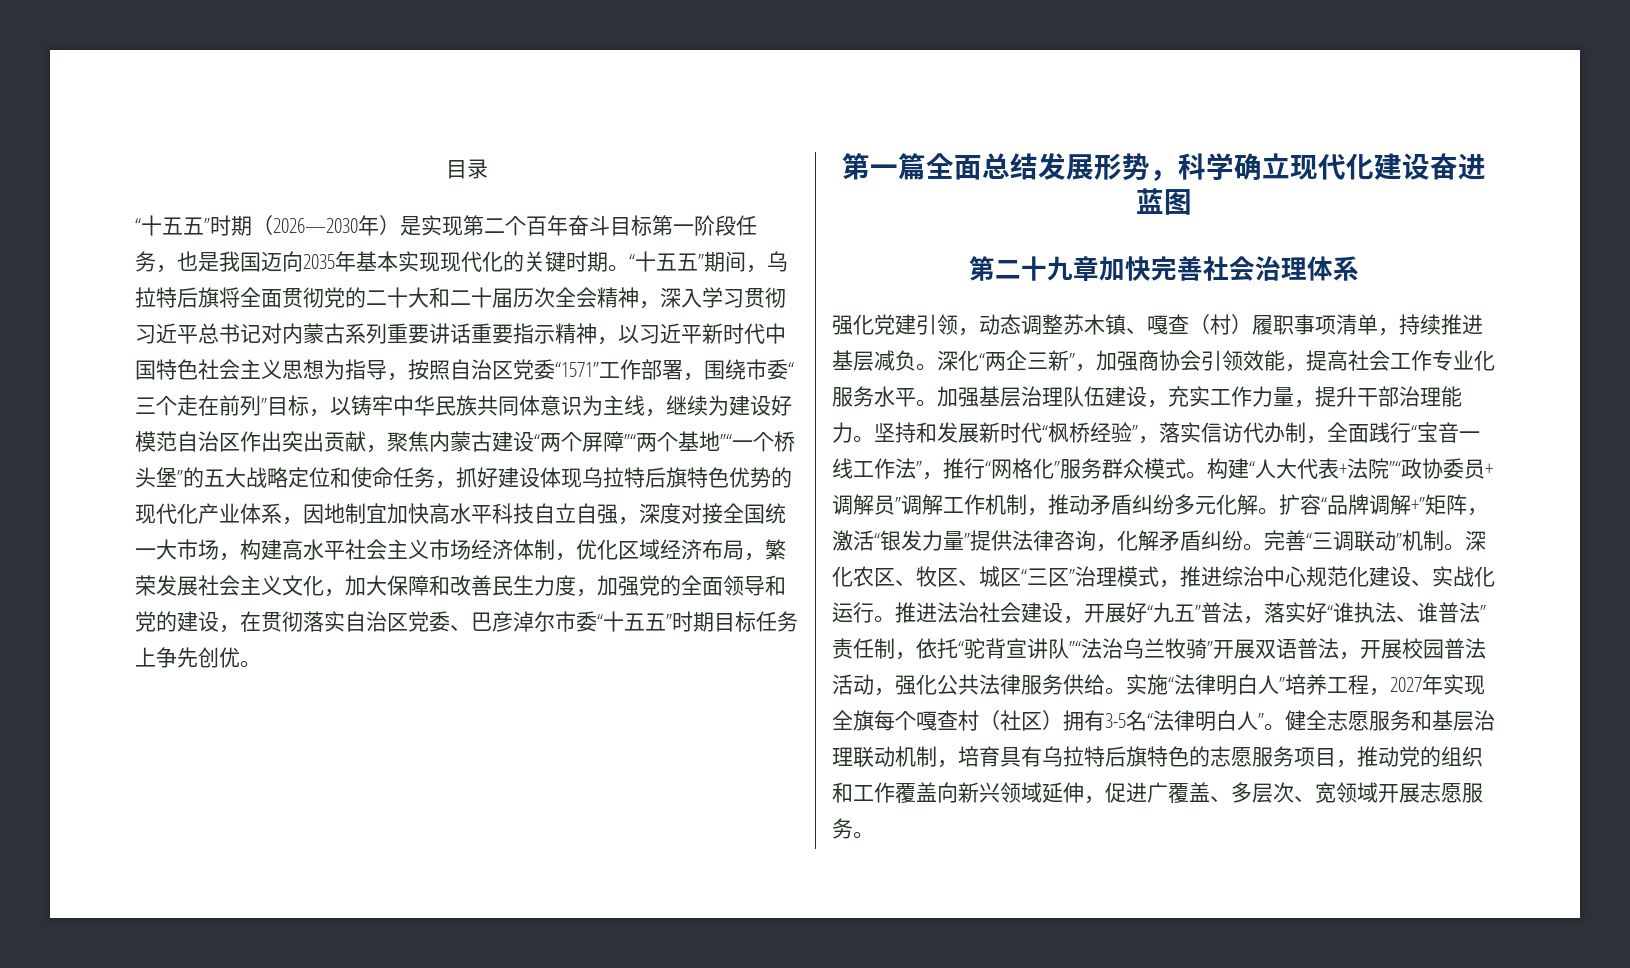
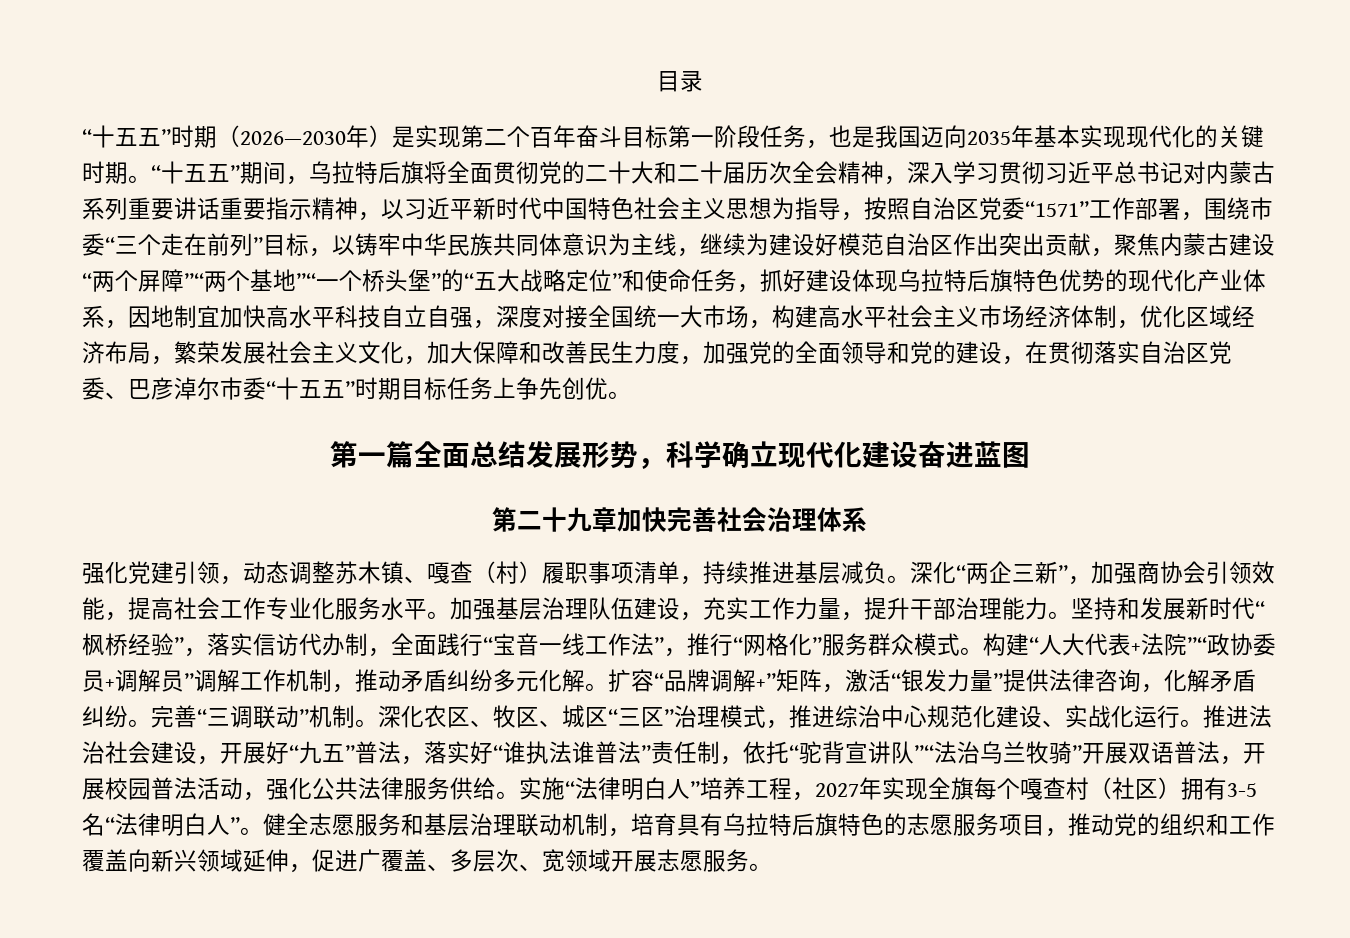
- “十五五”期间，乌拉特后旗将全面贯彻党的二十大和二十届历次全会精神，深入学习贯彻习近平总书记对内蒙古系列重要讲话重要指示精神，以习近平新时代中国特色社会主义思想为指导，按照自治区党委“1571”工作部署，围绕市委“三个走在前列”目标，以铸牢中华民族共同体意识为主线，继续为建设好模范自治区作出突出贡献，聚焦内蒙古建设“两个屏障”“两个基地”“一个桥头堡”的五大战略定位和使命任务，抓好建设体现乌拉特后旗特色优势的现代化产业体系，因地制宜加快高水平科技自立自强，深度对接全国统一大市场，构建高水平社会主义市场经济体制，优化区域经济布局，繁荣发展社会主义文化，加大保障和改善民生力度，加强党的全面领导和党的建设，在贯彻落实自治区党委、巴彦淖尔市委“十五五”时期目标任务上争先创优。
+ “十五五”期间，乌拉特后旗将全面贯彻党的二十大和二十届历次全会精神，深入学习贯彻习近平总书记对内蒙古系列重要讲话重要指示精神，以习近平新时代中国特色社会主义思想为指导，按照自治区党委“1571”工作部署，围绕市委“三个走在前列”目标，以铸牢中华民族共同体意识为主线，继续为建设好模范自治区作出突出贡献，聚焦内蒙古建设“两个屏障”“两个基地”“一个桥头堡”的“五大战略定位”和使命任务，抓好建设体现乌拉特后旗特色优势的现代化产业体系，因地制宜加快高水平科技自立自强，深度对接全国统一大市场，构建高水平社会主义市场经济体制，优化区域经济布局，繁荣发展社会主义文化，加大保障和改善民生力度，加强党的全面领导和党的建设，在贯彻落实自治区党委、巴彦淖尔市委“十五五”时期目标任务上争先创优。
- 推进法治社会建设，开展好“九五”普法，落实好“谁执法、谁普法”责任制，依托“驼背宣讲队”“法治乌兰牧骑”开展双语普法，开展校园普法活动，强化公共法律服务供给。
+ 推进法治社会建设，开展好“九五”普法，落实好“谁执法谁普法”责任制，依托“驼背宣讲队”“法治乌兰牧骑”开展双语普法，开展校园普法活动，强化公共法律服务供给。

